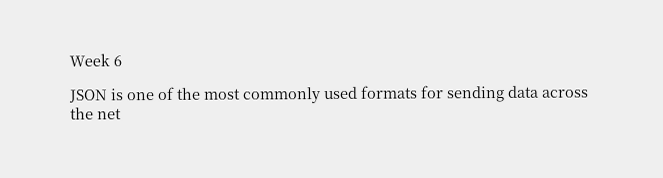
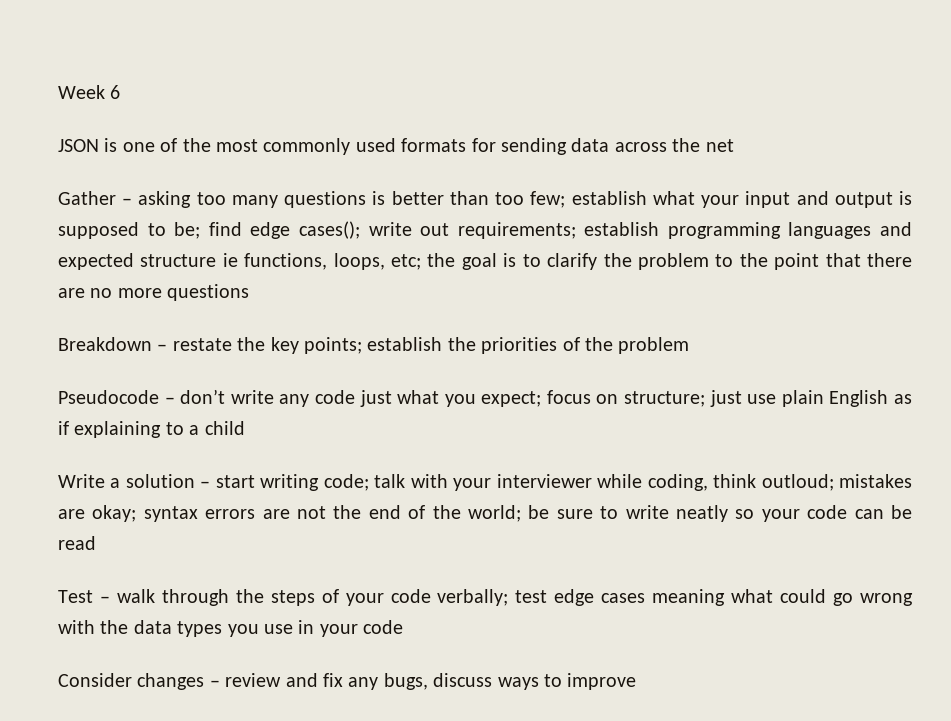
+ Gather – asking too many questions is better than too few; establish what your input and output is supposed to be; find edge cases(); write out requirements; establish programming languages and expected structure ie functions, loops, etc; the goal is to clarify the problem to the point that there are no more questions
+ Breakdown – restate the key points; establish the priorities of the problem
+ Pseudocode – don’t write any code just what you expect; focus on structure; just use plain English as if explaining to a child
+ Write a solution – start writing code; talk with your interviewer while coding, think outloud; mistakes are okay; syntax errors are not the end of the world; be sure to write neatly so your code can be read
+ Test – walk through the steps of your code verbally; test edge cases meaning what could go wrong with the data types you use in your code
+ Consider changes – review and fix any bugs, discuss ways to improve

